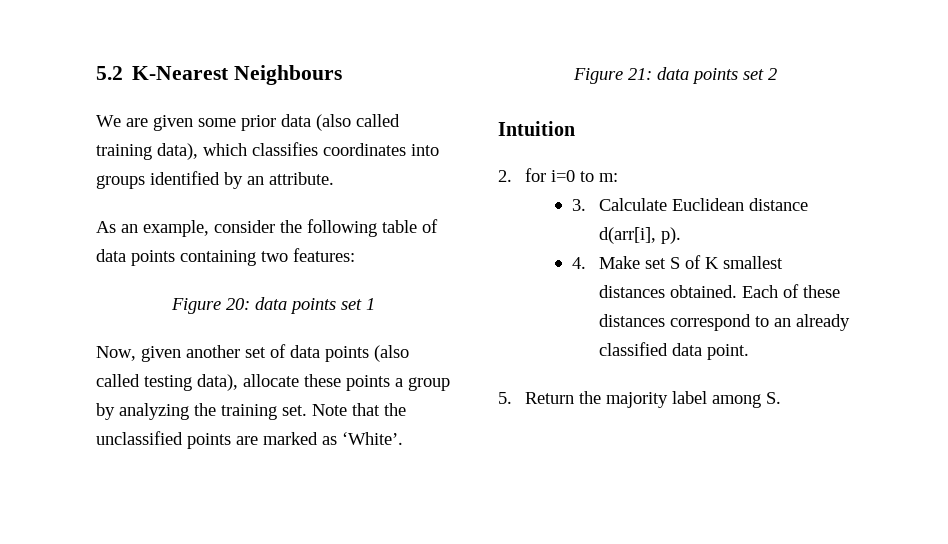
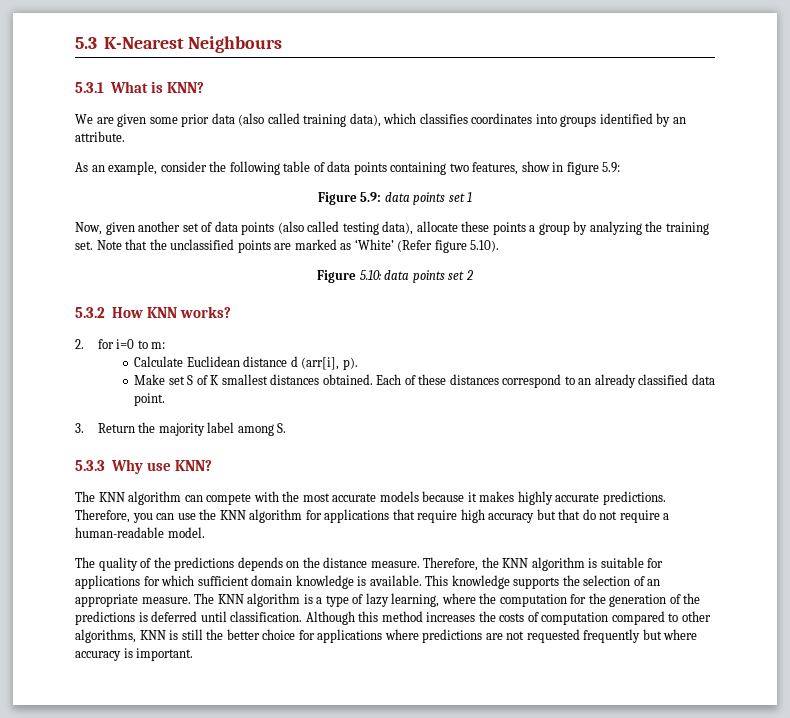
- 5.2 K-Nearest Neighbours
+ 5.3 K-Nearest Neighbours
+ 5.3.1 What is KNN?
- As an example, consider the following table of data points containing two features:
- Figure 20: data points set 1
+ As an example, consider the following table of data points containing two features, show in figure 5.9:
+ Figure 5.9: data points set 1
- Note that the unclassified points are marked as ‘White’.
- Figure 21: data points set 2
+ Note that the unclassified points are marked as ‘White’ (Refer figure 5.10).
+ Figure 5.10: data points set 2
- Intuition
+ 5.3.2 How KNN works?
- 3. Calculate Euclidean distance d(arr[i], p).
+ Calculate Euclidean distance d (arr[i], p).
- 4. Make set S of K smallest distances obtained.
+ Make set S of K smallest distances obtained.
- 5. Return the majority label among S.
+ 3. Return the majority label among S.
+ 5.3.3 Why use KNN?
+ The KNN algorithm can compete with the most accurate models because it makes highly accurate predictions. Therefore, you can use the KNN algorithm for applications that require high accuracy but that do not require a human-readable model.
+ The quality of the predictions depends on the distance measure. Therefore, the KNN algorithm is suitable for applications for which sufficient domain knowledge is available. This knowledge supports the selection of an appropriate measure. The KNN algorithm is a type of lazy learning, where the computation for the generation of the predictions is deferred until classification. Although this method increases the costs of computation compared to other algorithms, KNN is still the better choice for applications where predictions are not requested frequently but where accuracy is important.

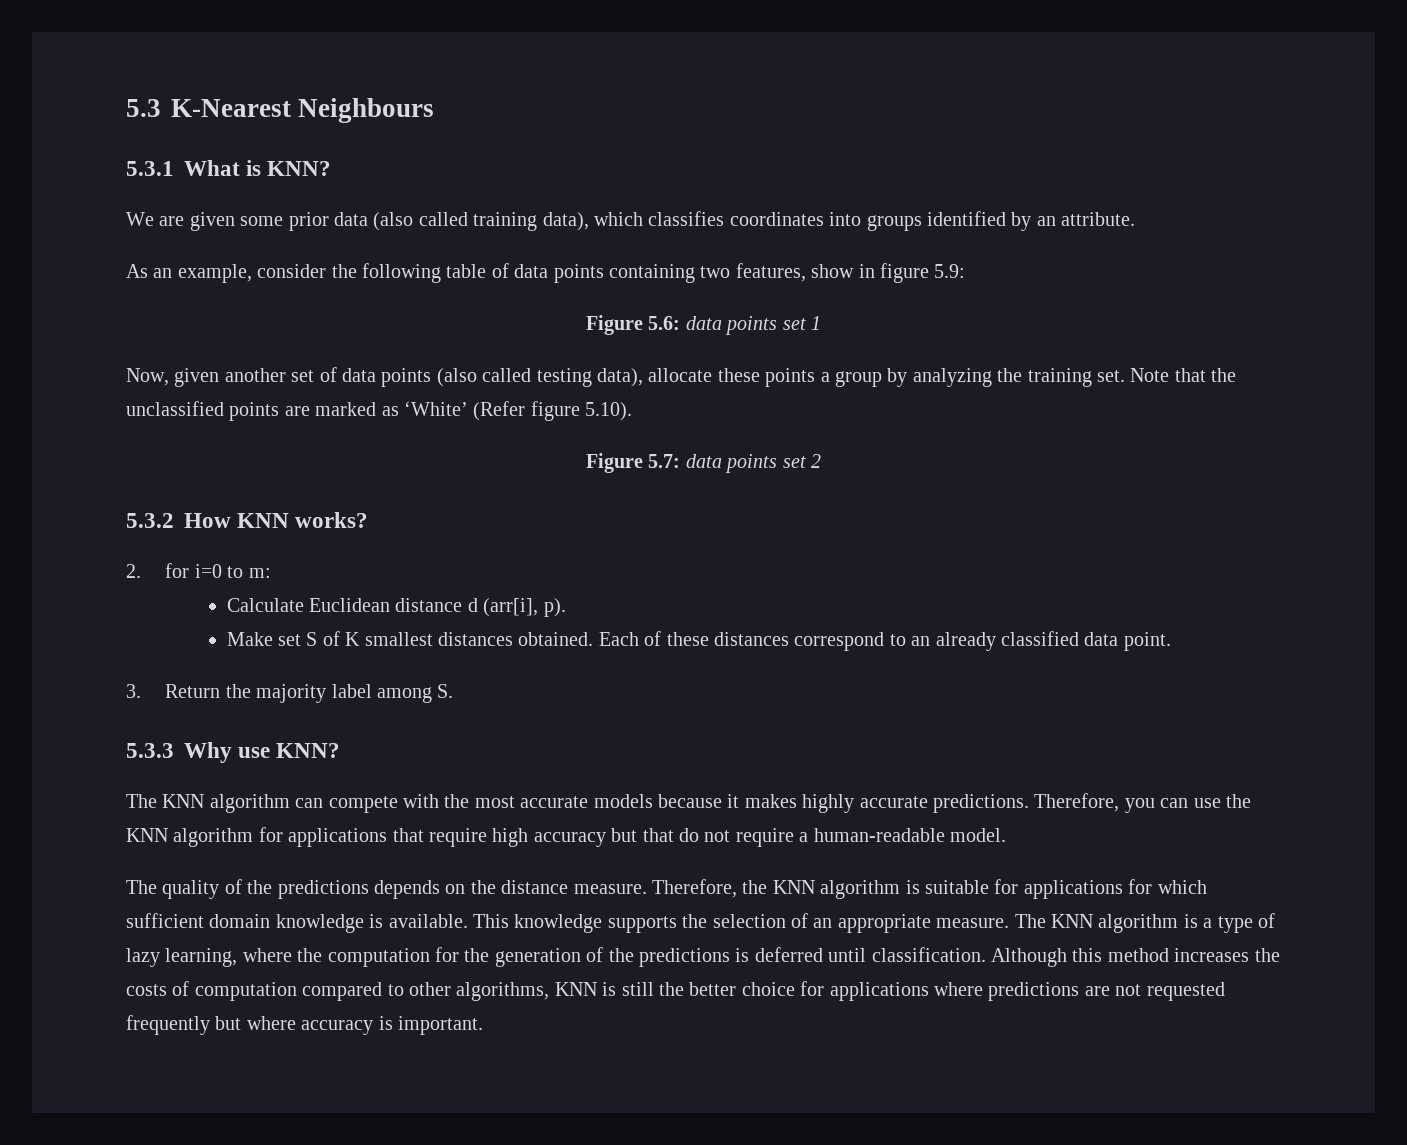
- Figure 5.9: data points set 1
+ Figure 5.6: data points set 1
- Figure 5.10: data points set 2
+ Figure 5.7: data points set 2

